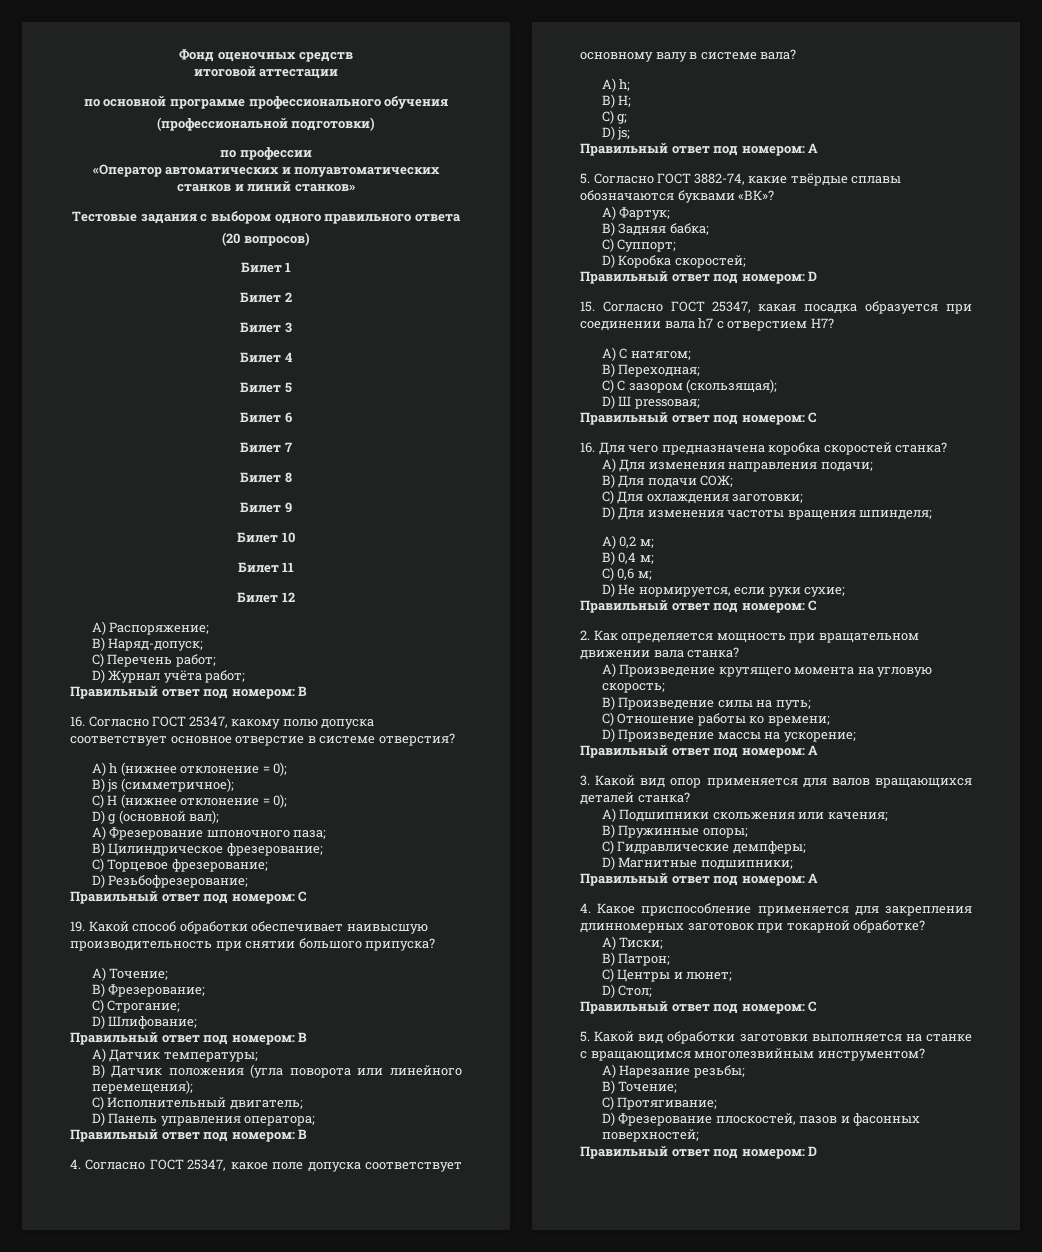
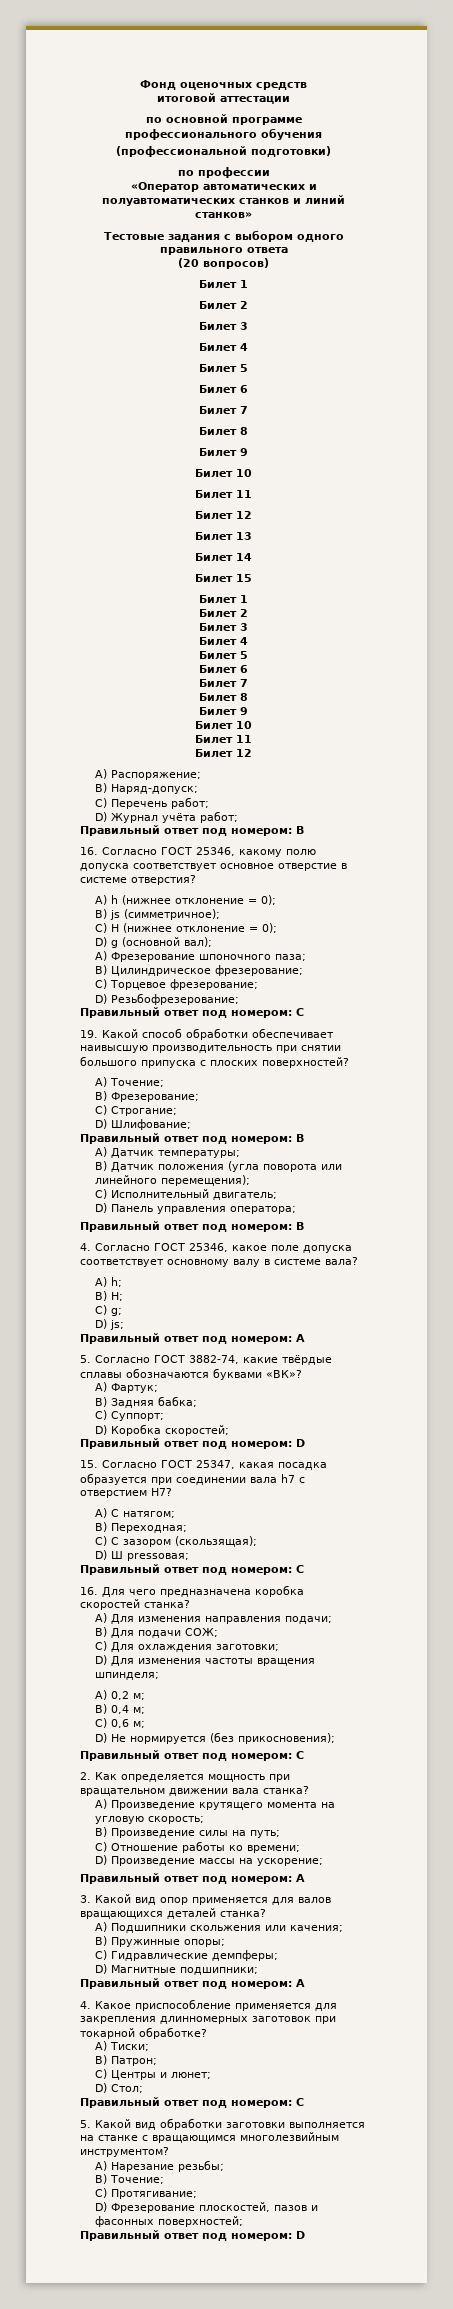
+ Билет 13
+ Билет 14
+ Билет 15
+ Билет 1
+ Билет 2
+ Билет 3
+ Билет 4
+ Билет 5
+ Билет 6
+ Билет 7
+ Билет 8
+ Билет 9
+ Билет 10
+ Билет 11
+ Билет 12
- 16. Согласно ГОСТ 25347, какому полю допуска соответствует основное отверстие в системе отверстия?
+ 16. Согласно ГОСТ 25346, какому полю допуска соответствует основное отверстие в системе отверстия?
- 19. Какой способ обработки обеспечивает наивысшую производительность при снятии большого припуска?
+ 19. Какой способ обработки обеспечивает наивысшую производительность при снятии большого припуска с плоских поверхностей?
- 4. Согласно ГОСТ 25347, какое поле допуска соответствует основному валу в системе вала?
+ 4. Согласно ГОСТ 25346, какое поле допуска соответствует основному валу в системе вала?
- D) Не нормируется, если руки сухие;
+ D) Не нормируется (без прикосновения);

